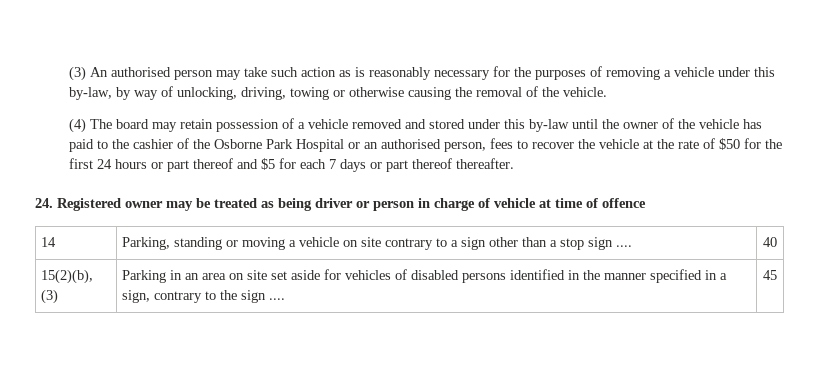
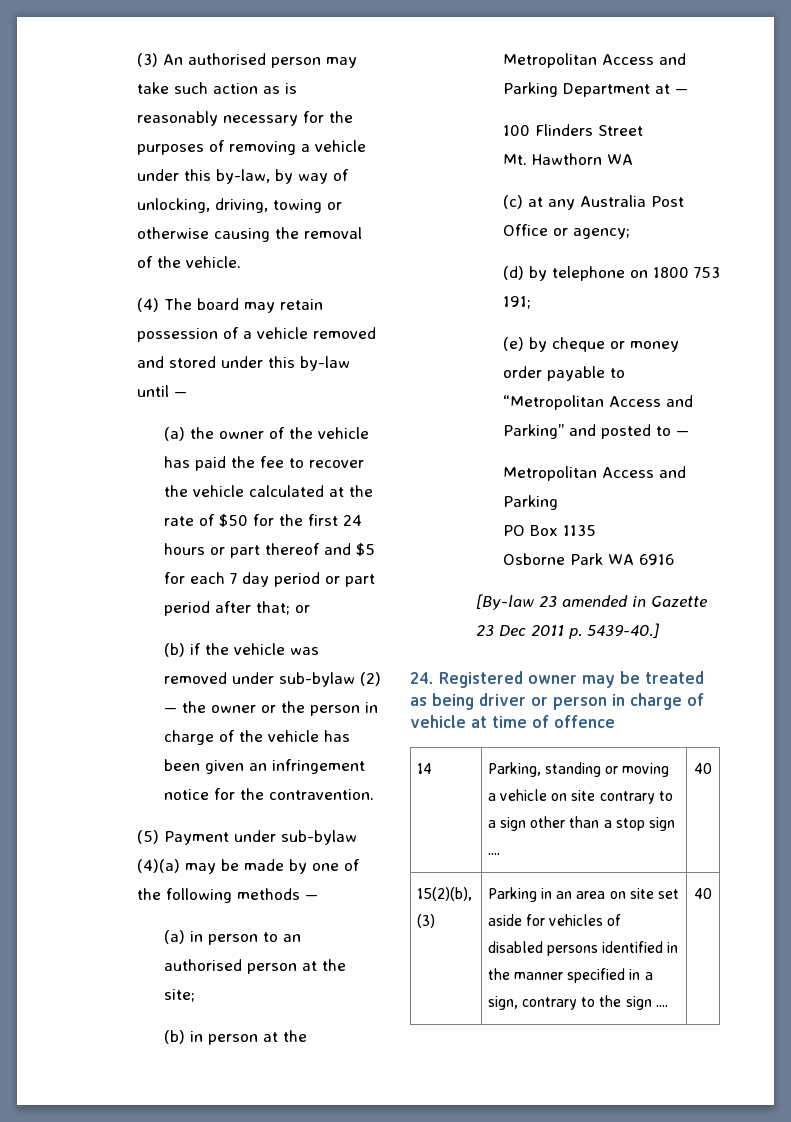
- (4) The board may retain possession of a vehicle removed and stored under this by-law until the owner of the vehicle has paid to the cashier of the Osborne Park Hospital or an authorised person, fees to recover the vehicle at the rate of $50 for the first 24 hours or part thereof and $5 for each 7 days or part thereof thereafter.
+ (4) The board may retain possession of a vehicle removed and stored under this by-law until —
+ (a) the owner of the vehicle has paid the fee to recover the vehicle calculated at the rate of $50 for the first 24 hours or part thereof and $5 for each 7 day period or part period after that; or
+ (b) if the vehicle was removed under sub-bylaw (2) — the owner or the person in charge of the vehicle has been given an infringement notice for the contravention.
+ (5) Payment under sub-bylaw (4)(a) may be made by one of the following methods —
+ (a) in person to an authorised person at the site;
+ (b) in person at the Metropolitan Access and Parking Department at —
+ 100 Flinders Street
+ Mt. Hawthorn WA
+ (c) at any Australia Post Office or agency;
+ (d) by telephone on 1800 753 191;
+ (e) by cheque or money order payable to “Metropolitan Access and Parking” and posted to —
+ Metropolitan Access and Parking
+ PO Box 1135
+ Osborne Park WA 6916
+ [By-law 23 amended in Gazette 23 Dec 2011 p. 5439-40.]
- 15(2)(b), (3) | Parking in an area on site set aside for vehicles of disabled persons identified in the manner specified in a sign, contrary to the sign .... | 45
+ 15(2)(b), (3) | Parking in an area on site set aside for vehicles of disabled persons identified in the manner specified in a sign, contrary to the sign .... | 40

